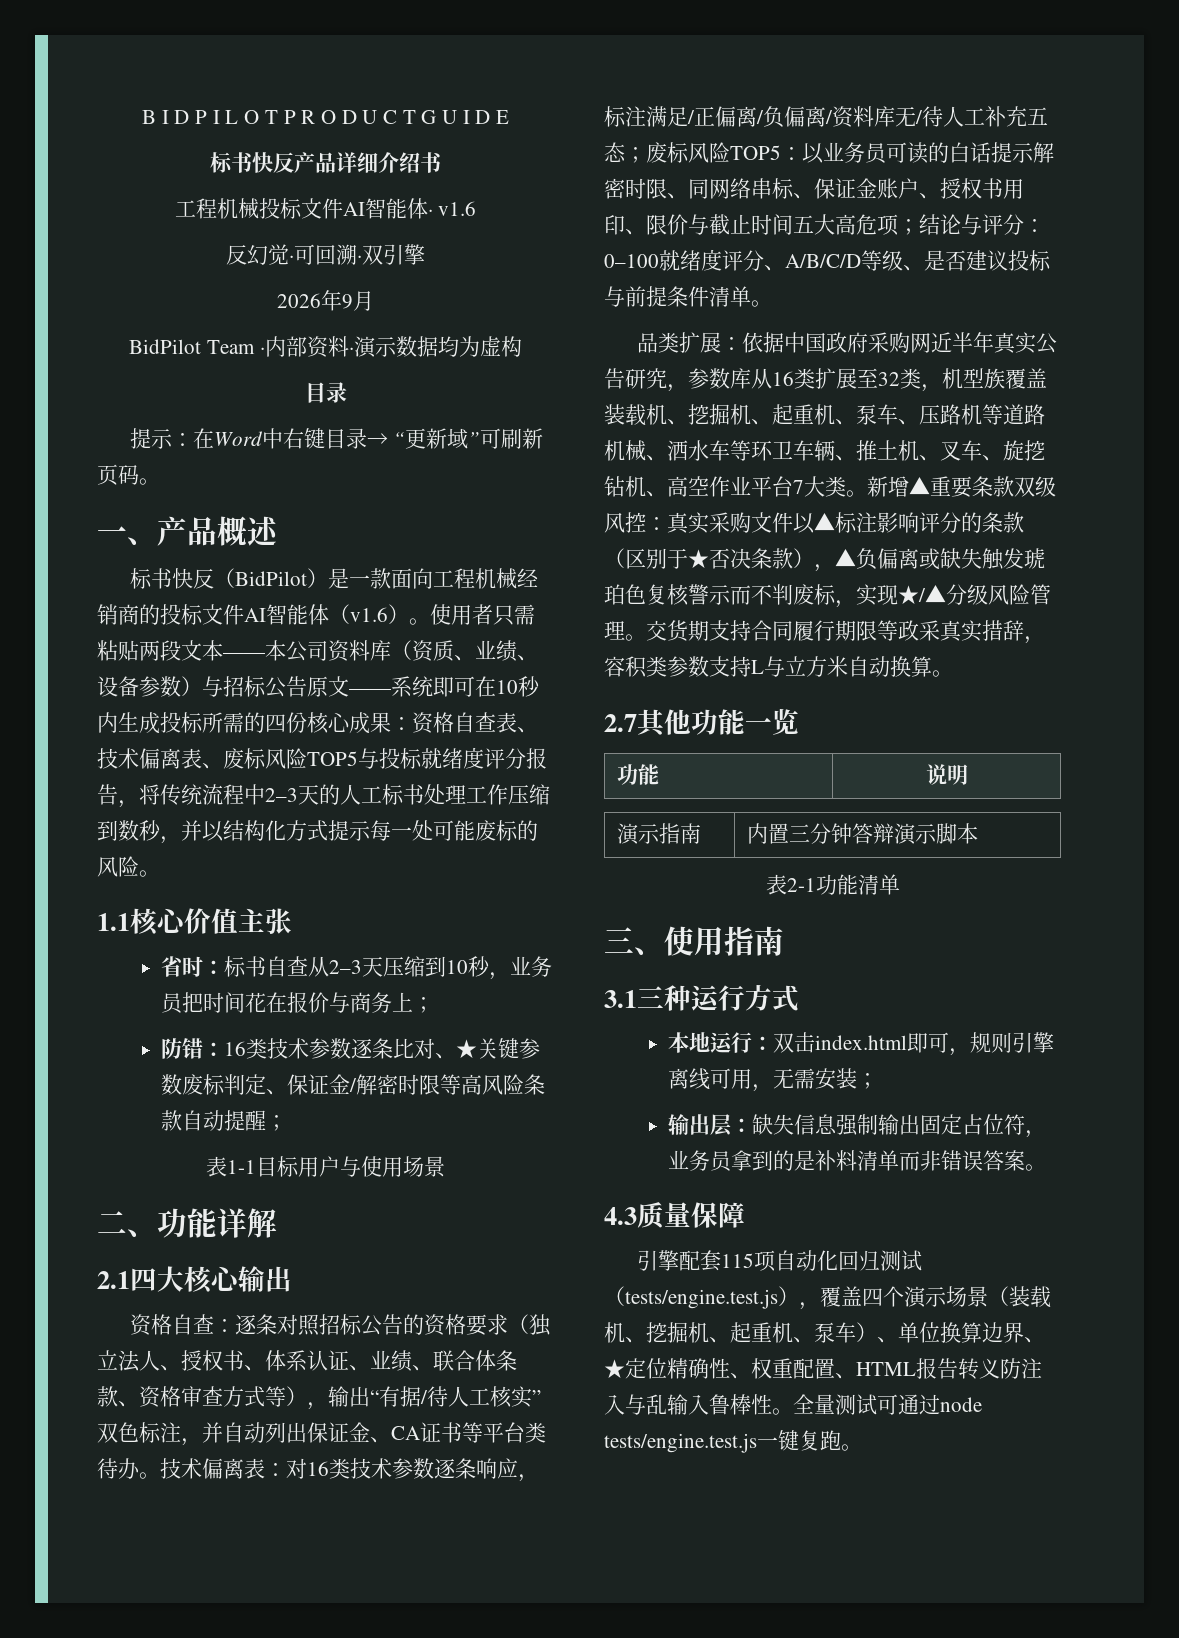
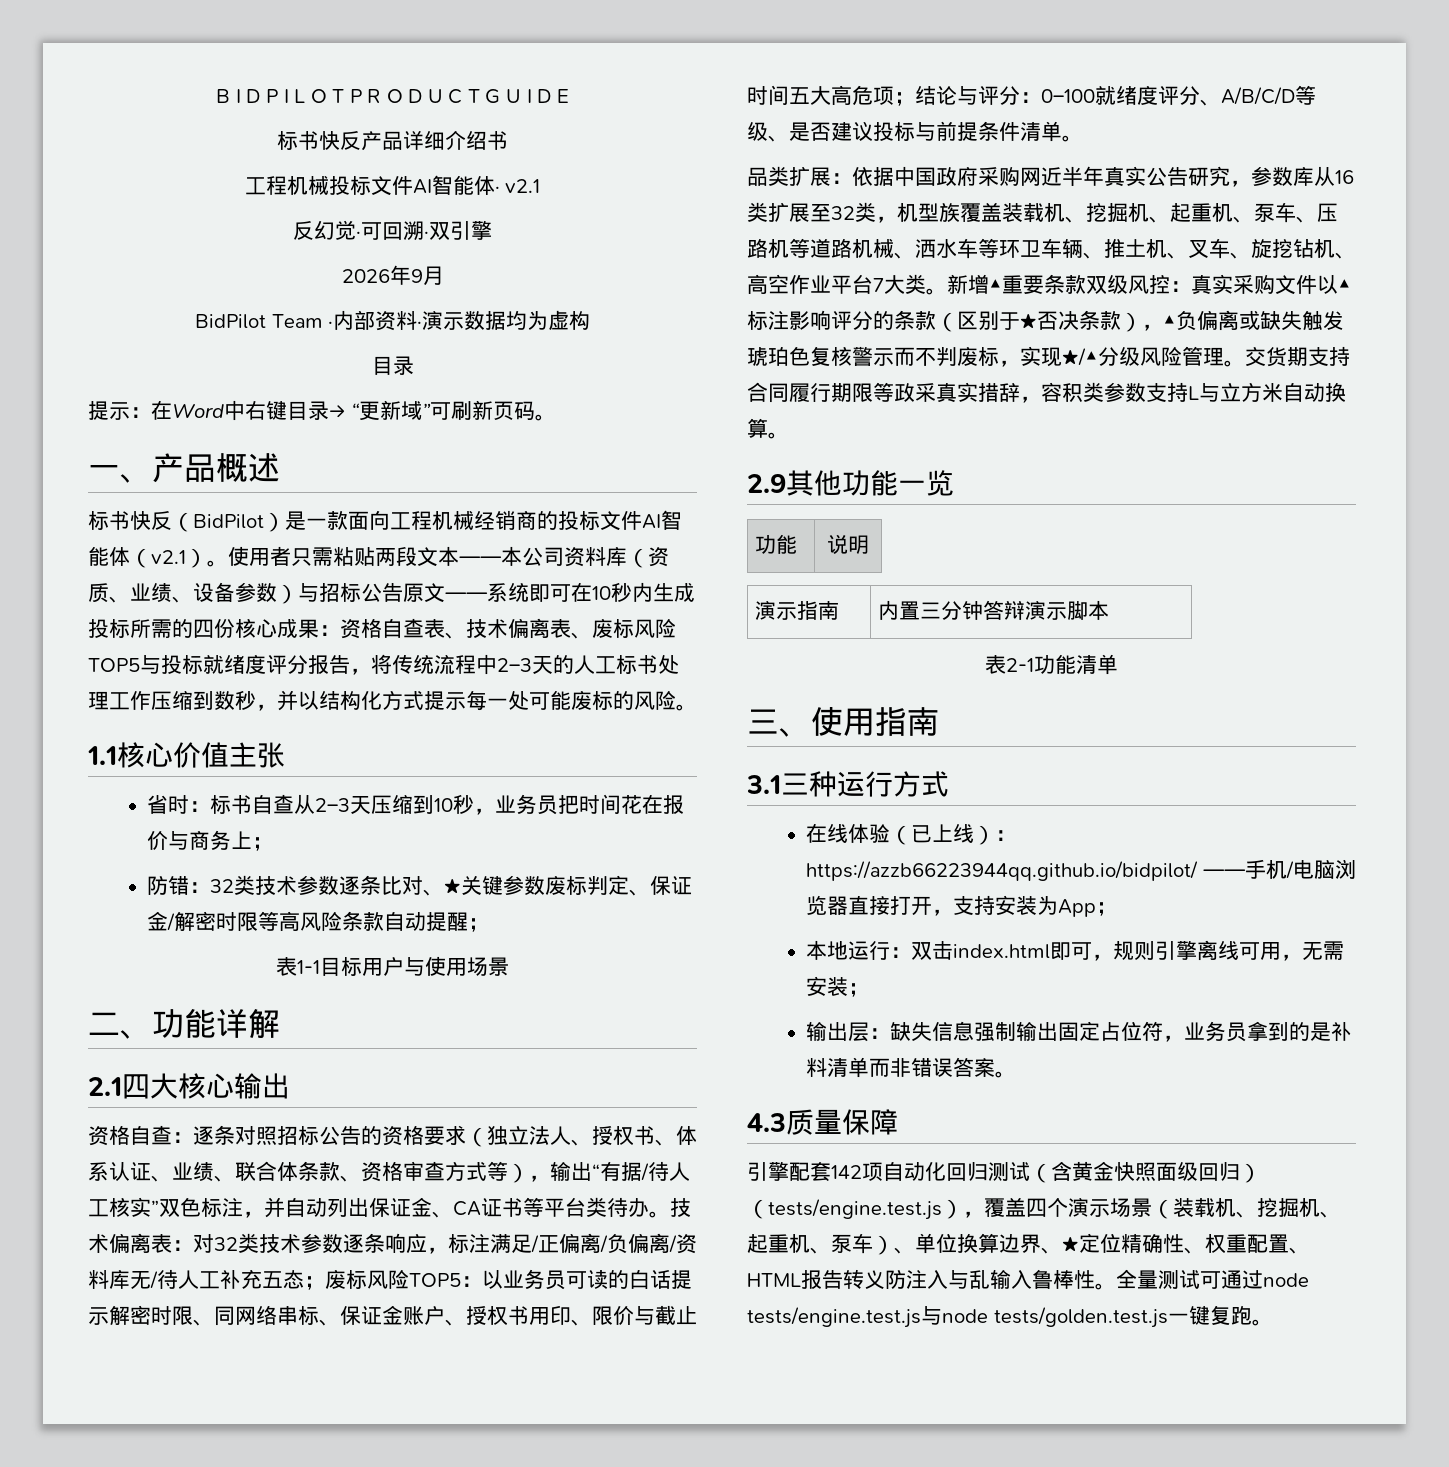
- 工程机械投标文件AI智能体· v1.6
+ 工程机械投标文件AI智能体· v2.1
- 标书快反（BidPilot）是一款面向工程机械经销商的投标文件AI智能体（v1.6）。
+ 标书快反（BidPilot）是一款面向工程机械经销商的投标文件AI智能体（v2.1）。
- 防错：16类技术参数逐条比对、★关键参数废标判定、保证金/解密时限等高风险条款自动提醒；
+ 防错：32类技术参数逐条比对、★关键参数废标判定、保证金/解密时限等高风险条款自动提醒；
- 对16类技术参数逐条响应，标注满足/正偏离/负偏离/资料库无/待人工补充五态；
+ 对32类技术参数逐条响应，标注满足/正偏离/负偏离/资料库无/待人工补充五态；
- 2.7其他功能一览
+ 2.9其他功能一览
+ 在线体验（已上线）：https://azzb66223944qq.github.io/bidpilot/ ——手机/电脑浏览器直接打开，支持安装为App；
- 引擎配套115项自动化回归测试（tests/engine.test.js），覆盖四个演示场景（装载机、挖掘机、起重机、泵车）、单位换算边界、★定位精确性、权重配置、HTML报告转义防注入与乱输入鲁棒性。
+ 引擎配套142项自动化回归测试（含黄金快照面级回归）（tests/engine.test.js），覆盖四个演示场景（装载机、挖掘机、起重机、泵车）、单位换算边界、★定位精确性、权重配置、HTML报告转义防注入与乱输入鲁棒性。
- 全量测试可通过node tests/engine.test.js一键复跑。
+ 全量测试可通过node tests/engine.test.js与node tests/golden.test.js一键复跑。

